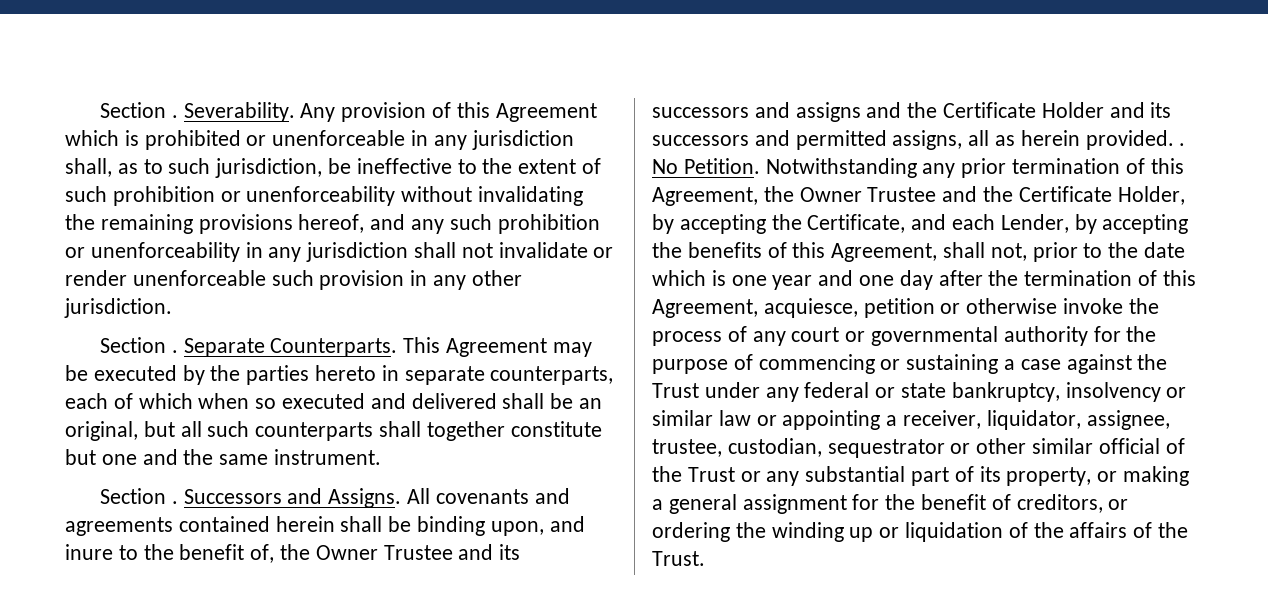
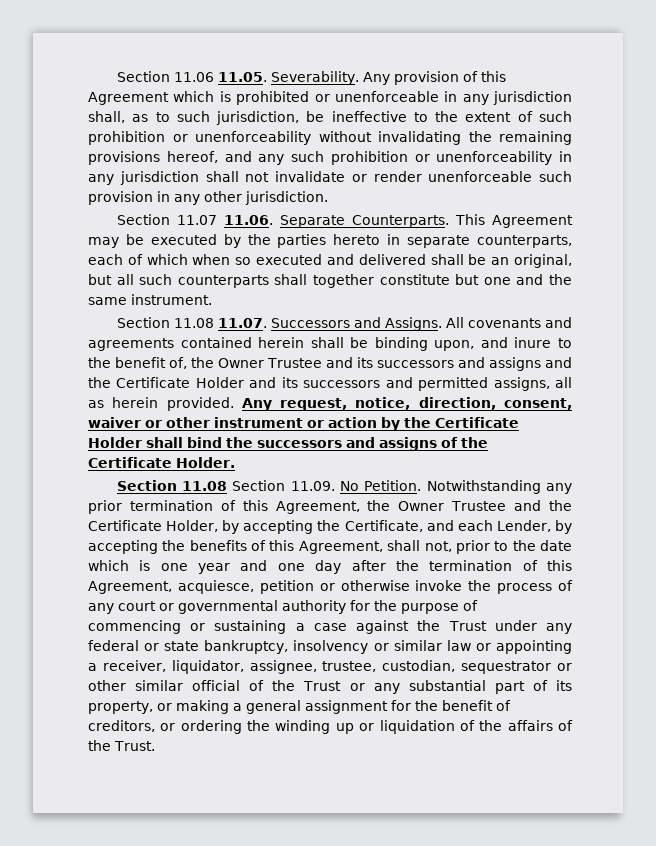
- Section . Severability.
+ Section 11.06 11.05. Severability.
- Section . Separate Counterparts.
+ Section 11.07 11.06. Separate Counterparts.
- Section . Successors and Assigns.
+ Section 11.08 11.07. Successors and Assigns.
- All covenants and agreements contained herein shall be binding upon, and inure to the benefit of, the Owner Trustee and its successors and assigns and the Certificate Holder and its successors and permitted assigns, all as herein provided. . No Petition.
+ All covenants and agreements contained herein shall be binding upon, and inure to the benefit of, the Owner Trustee and its successors and assigns and the Certificate Holder and its successors and permitted assigns, all as herein provided. Any request, notice, direction, consent, waiver or other instrument or action by the Certificate Holder shall bind the successors and assigns of the Certificate Holder.
+ Section 11.08 Section 11.09. No Petition.

